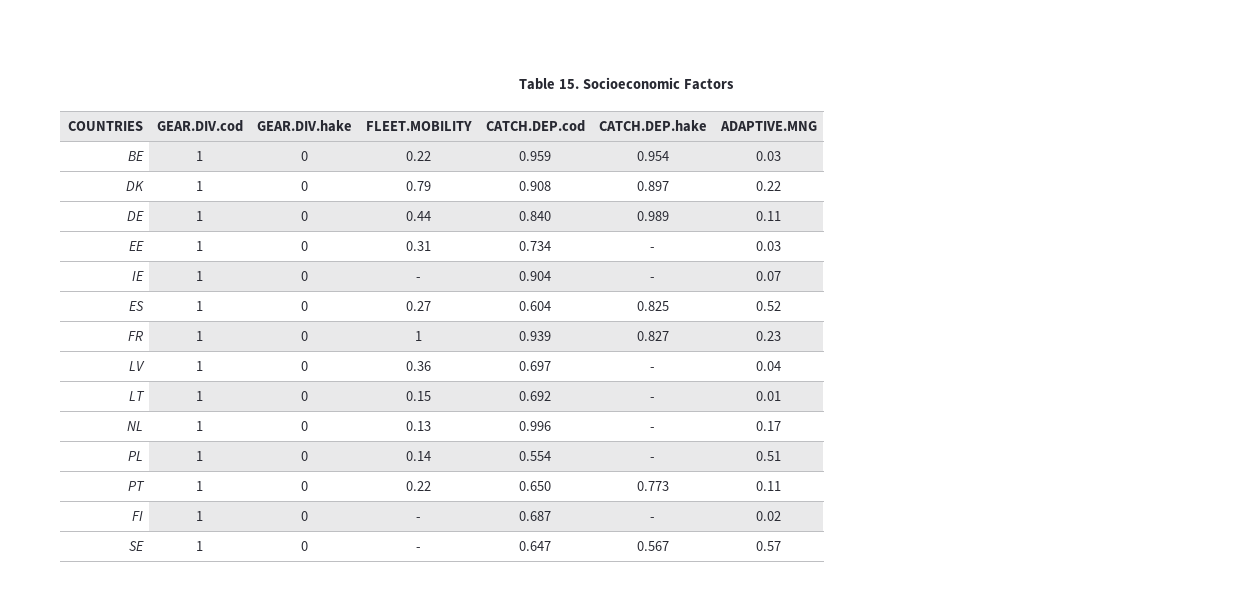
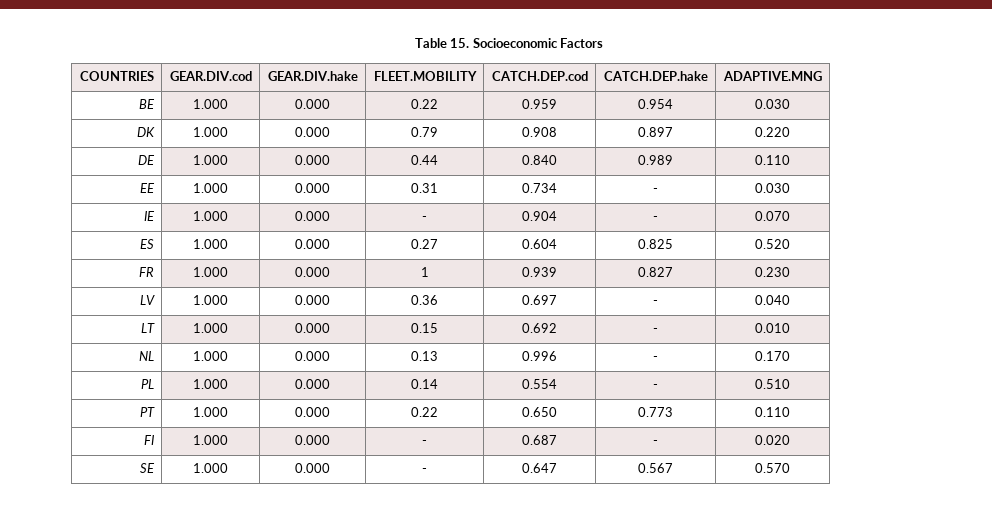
- BE | 1 | 0 | 0.22 | 0.959 | 0.954 | 0.03
+ BE | 1.000 | 0.000 | 0.22 | 0.959 | 0.954 | 0.030
- DK | 1 | 0 | 0.79 | 0.908 | 0.897 | 0.22
+ DK | 1.000 | 0.000 | 0.79 | 0.908 | 0.897 | 0.220
- DE | 1 | 0 | 0.44 | 0.840 | 0.989 | 0.11
+ DE | 1.000 | 0.000 | 0.44 | 0.840 | 0.989 | 0.110
- EE | 1 | 0 | 0.31 | 0.734 | - | 0.03
+ EE | 1.000 | 0.000 | 0.31 | 0.734 | - | 0.030
- IE | 1 | 0 | - | 0.904 | - | 0.07
+ IE | 1.000 | 0.000 | - | 0.904 | - | 0.070
- ES | 1 | 0 | 0.27 | 0.604 | 0.825 | 0.52
+ ES | 1.000 | 0.000 | 0.27 | 0.604 | 0.825 | 0.520
- FR | 1 | 0 | 1 | 0.939 | 0.827 | 0.23
+ FR | 1.000 | 0.000 | 1 | 0.939 | 0.827 | 0.230
- LV | 1 | 0 | 0.36 | 0.697 | - | 0.04
+ LV | 1.000 | 0.000 | 0.36 | 0.697 | - | 0.040
- LT | 1 | 0 | 0.15 | 0.692 | - | 0.01
+ LT | 1.000 | 0.000 | 0.15 | 0.692 | - | 0.010
- NL | 1 | 0 | 0.13 | 0.996 | - | 0.17
+ NL | 1.000 | 0.000 | 0.13 | 0.996 | - | 0.170
- PL | 1 | 0 | 0.14 | 0.554 | - | 0.51
+ PL | 1.000 | 0.000 | 0.14 | 0.554 | - | 0.510
- PT | 1 | 0 | 0.22 | 0.650 | 0.773 | 0.11
+ PT | 1.000 | 0.000 | 0.22 | 0.650 | 0.773 | 0.110
- FI | 1 | 0 | - | 0.687 | - | 0.02
+ FI | 1.000 | 0.000 | - | 0.687 | - | 0.020
- SE | 1 | 0 | - | 0.647 | 0.567 | 0.57
+ SE | 1.000 | 0.000 | - | 0.647 | 0.567 | 0.570

